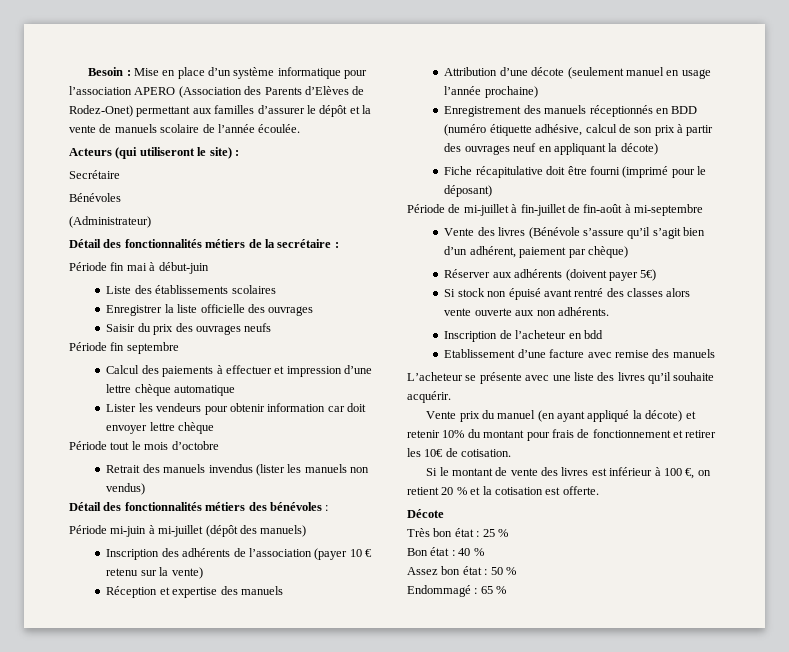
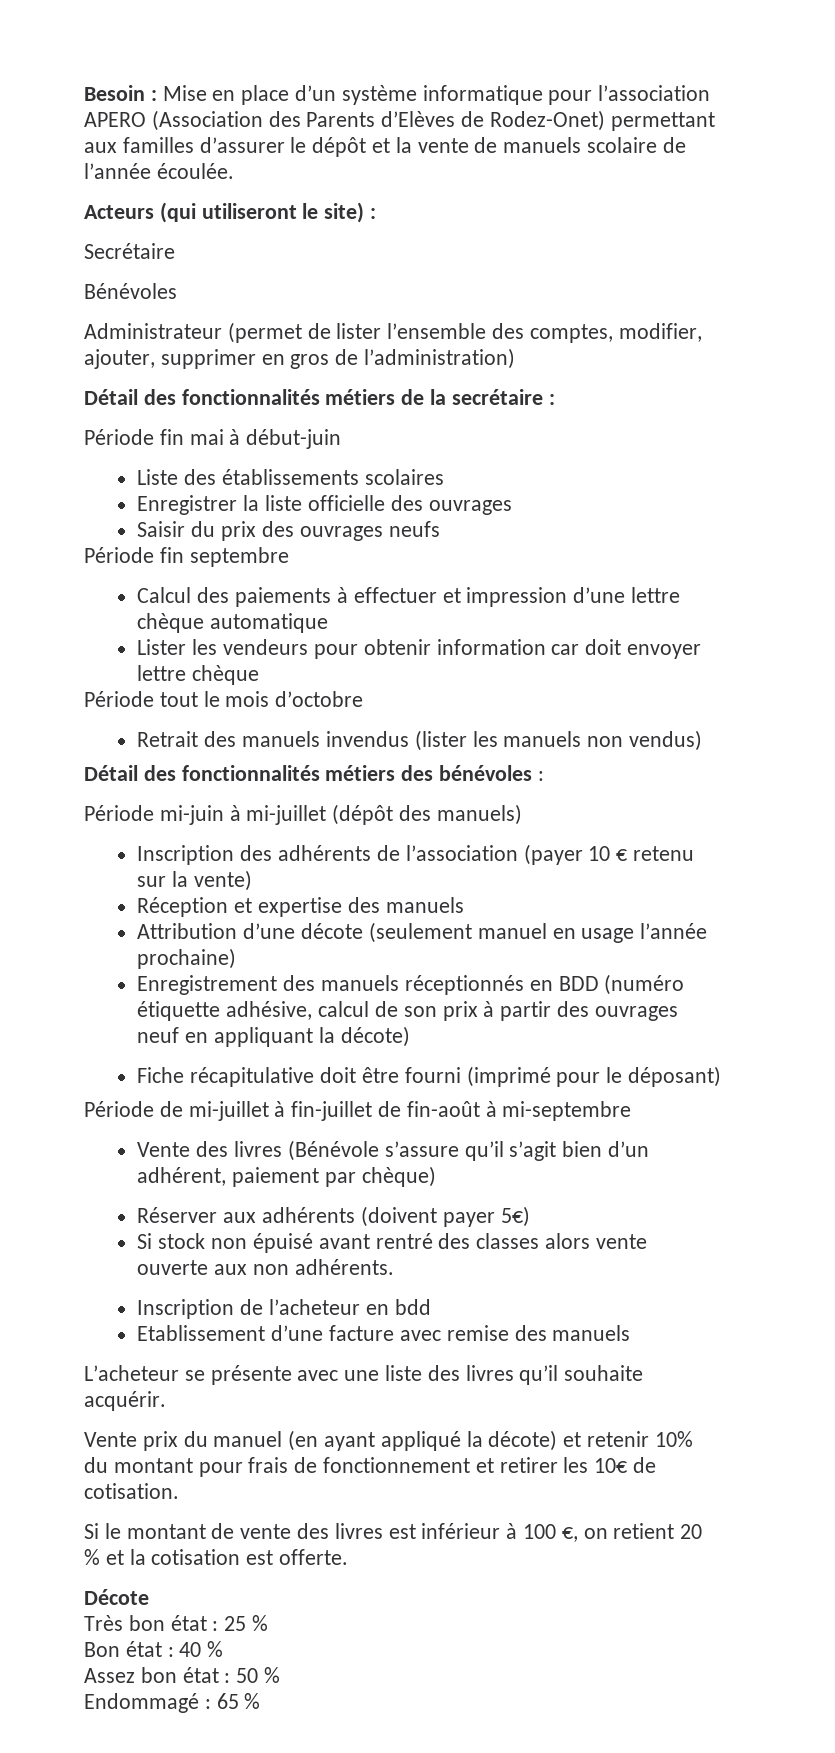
- (Administrateur)
+ Administrateur (permet de lister l’ensemble des comptes, modifier, ajouter, supprimer en gros de l’administration)

